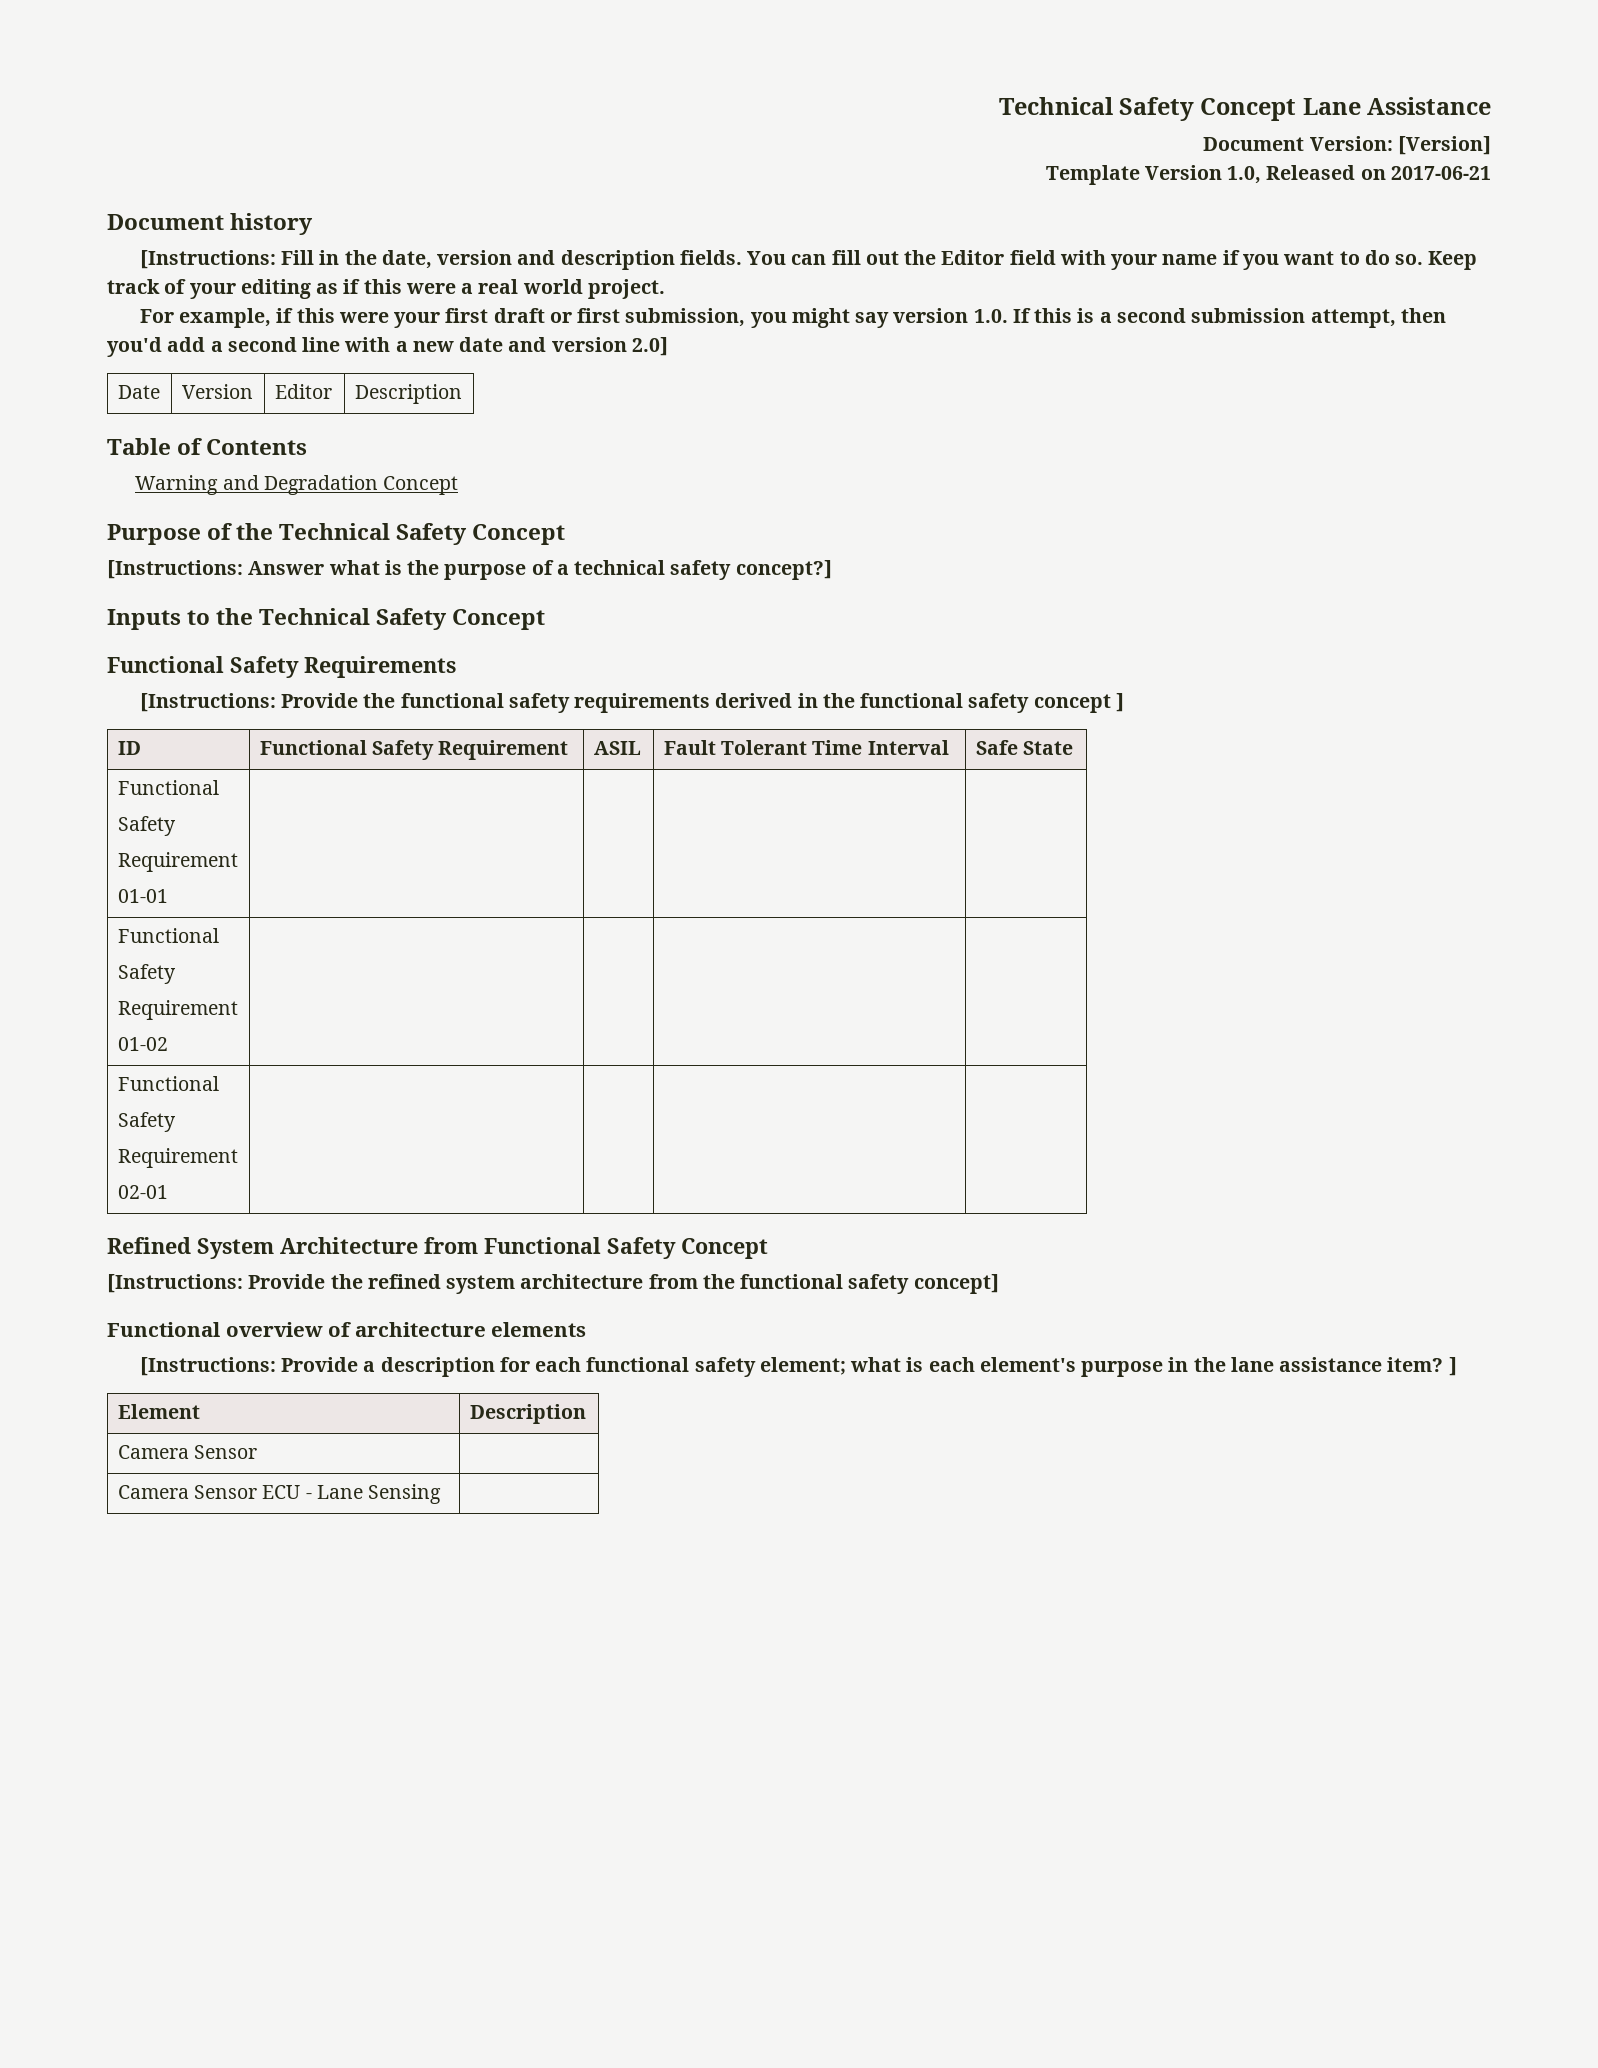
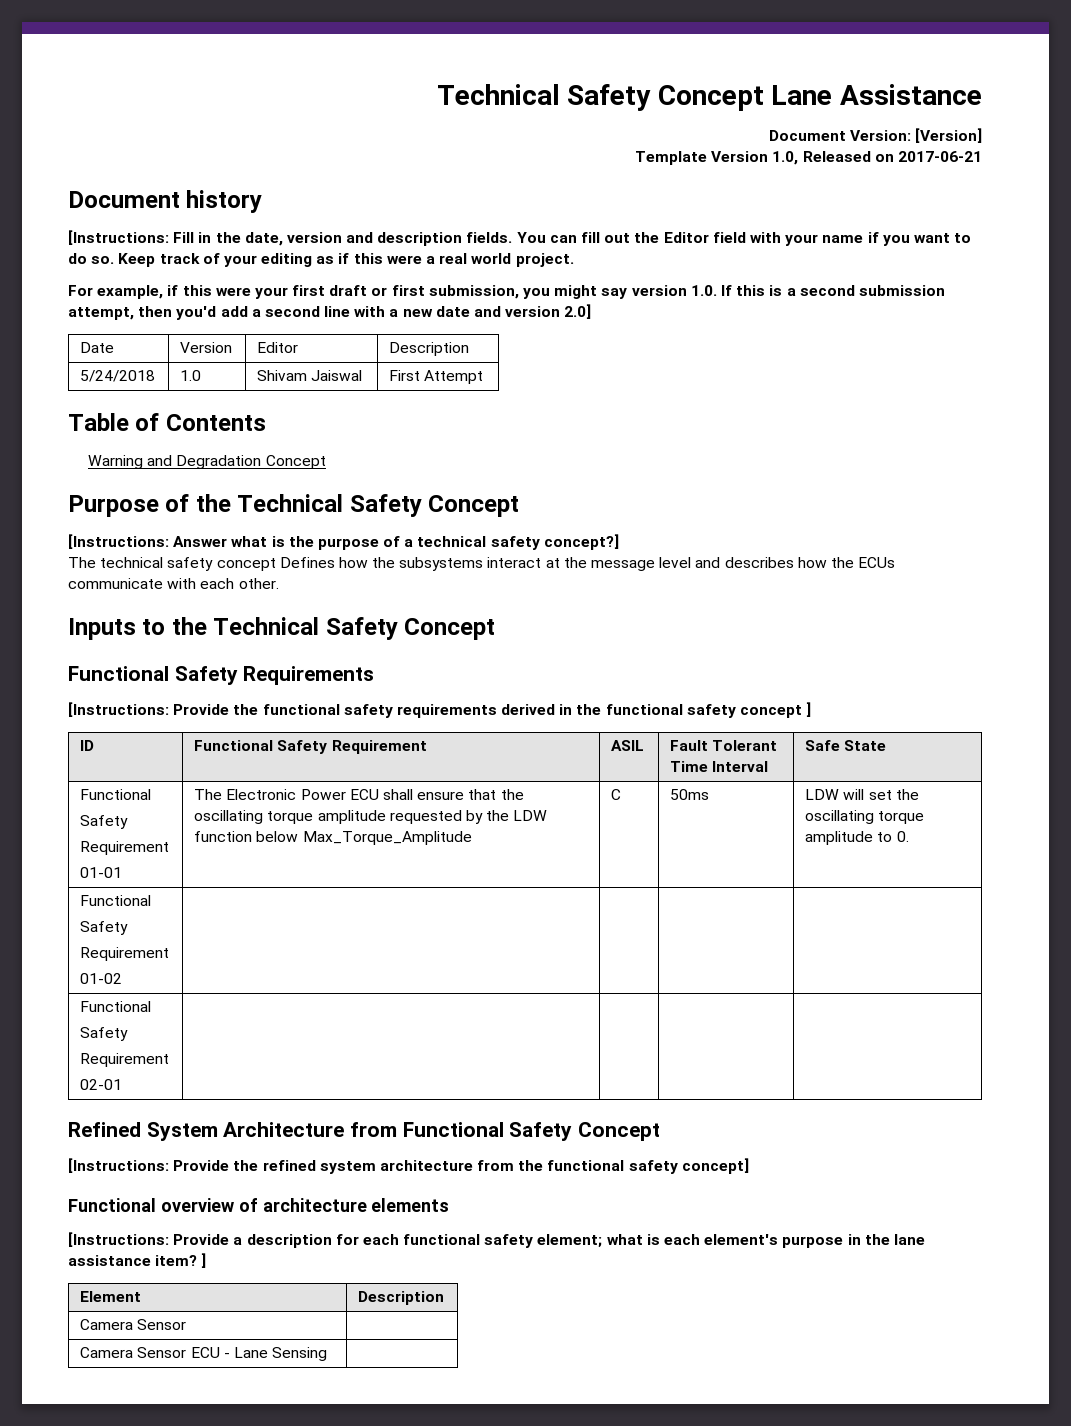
+ 5/24/2018 | 1.0 | Shivam Jaiswal | First Attempt
+ The technical safety concept Defines how the subsystems interact at the message level and describes how the ECUs communicate with each other.
  ID | Functional Safety Requirement | ASIL | Fault Tolerant Time Interval | Safe State
  Functional
  Safety
  Requirement
- 01-01 | | | |
+ 01-01 | The Electronic Power ECU shall ensure that the oscillating torque amplitude requested by the LDW function below Max_Torque_Amplitude | C | 50ms | LDW will set the oscillating torque amplitude to 0.

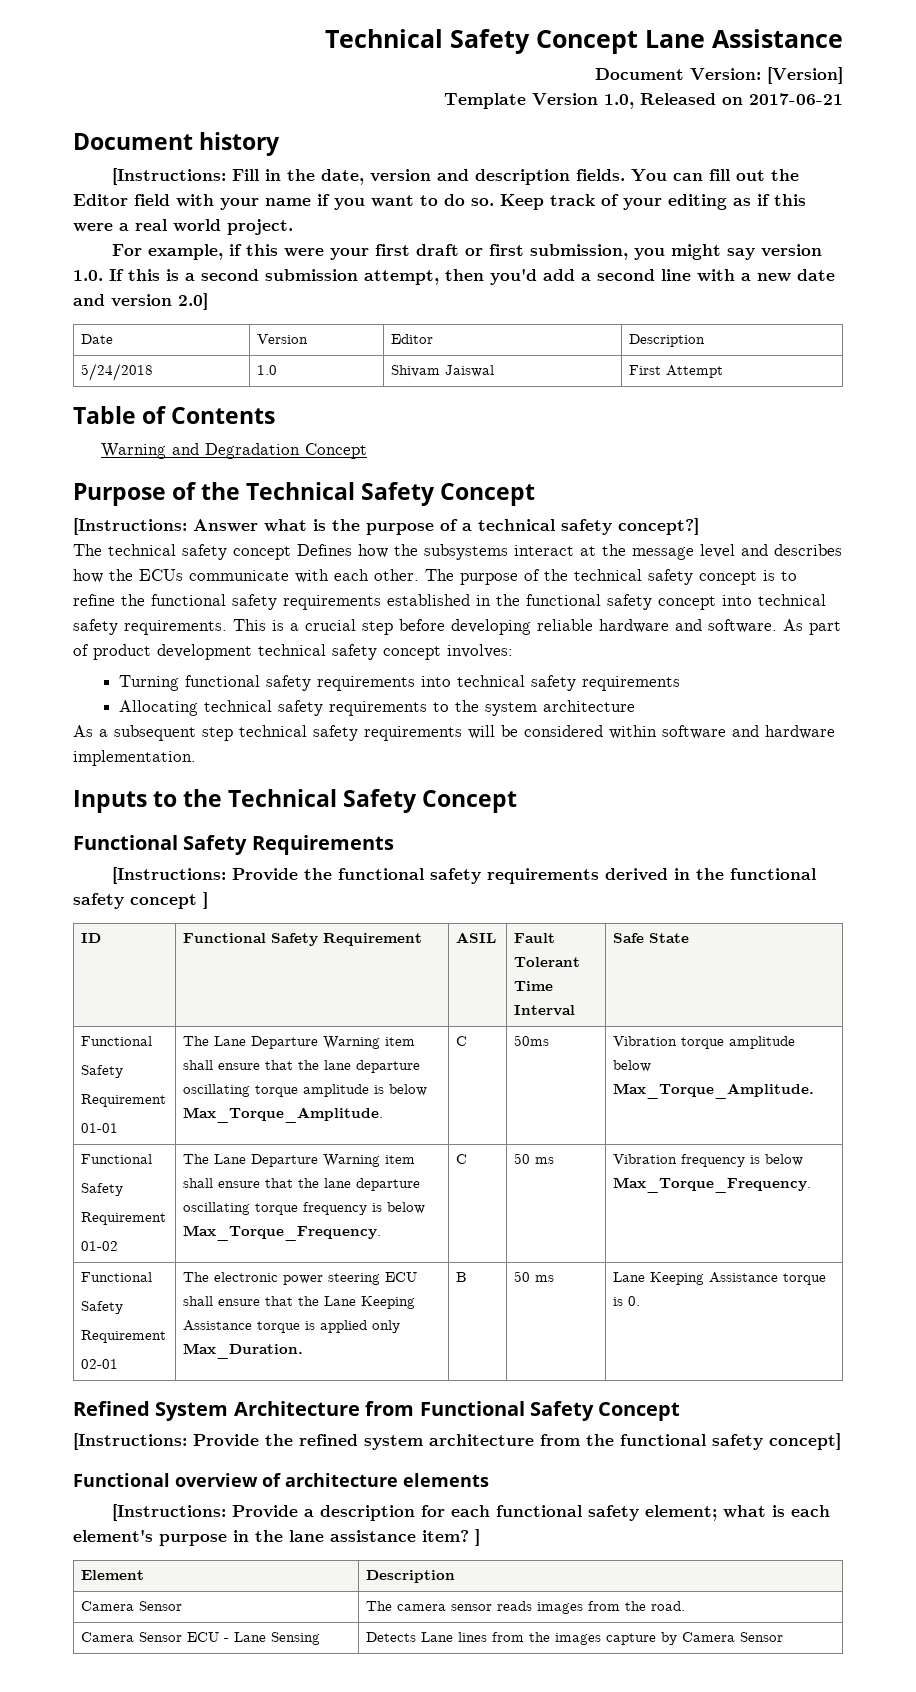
+ The purpose of the technical safety concept is to refine the functional safety requirements established in the functional safety concept into technical safety requirements. This is a crucial step before developing reliable hardware and software. As part of product development technical safety concept involves:
+ Turning functional safety requirements into technical safety requirements
+ Allocating technical safety requirements to the system architecture
+ As a subsequent step technical safety requirements will be considered within software and hardware implementation.
  ID | Functional Safety Requirement | ASIL | Fault Tolerant Time Interval | Safe State
  Functional
  Safety
  Requirement
- 01-01 | The Electronic Power ECU shall ensure that the oscillating torque amplitude requested by the LDW function below Max_Torque_Amplitude | C | 50ms | LDW will set the oscillating torque amplitude to 0.
+ 01-01 | The Lane Departure Warning item shall ensure that the lane departure oscillating torque amplitude is below Max_Torque_Amplitude. | C | 50ms | Vibration torque amplitude below Max_Torque_Amplitude.
  Functional
  Safety
  Requirement
- 01-02 | | | |
+ 01-02 | The Lane Departure Warning item shall ensure that the lane departure oscillating torque frequency is below Max_Torque_Frequency. | C | 50 ms | Vibration frequency is below Max_Torque_Frequency.
  Functional
  Safety
  Requirement
- 02-01 | | | |
+ 02-01 | The electronic power steering ECU shall ensure that the Lane Keeping Assistance torque is applied only Max_Duration. | B | 50 ms | Lane Keeping Assistance torque is 0.
- Camera Sensor |
+ Camera Sensor | The camera sensor reads images from the road.
- Camera Sensor ECU - Lane Sensing |
+ Camera Sensor ECU - Lane Sensing | Detects Lane lines from the images capture by Camera Sensor

